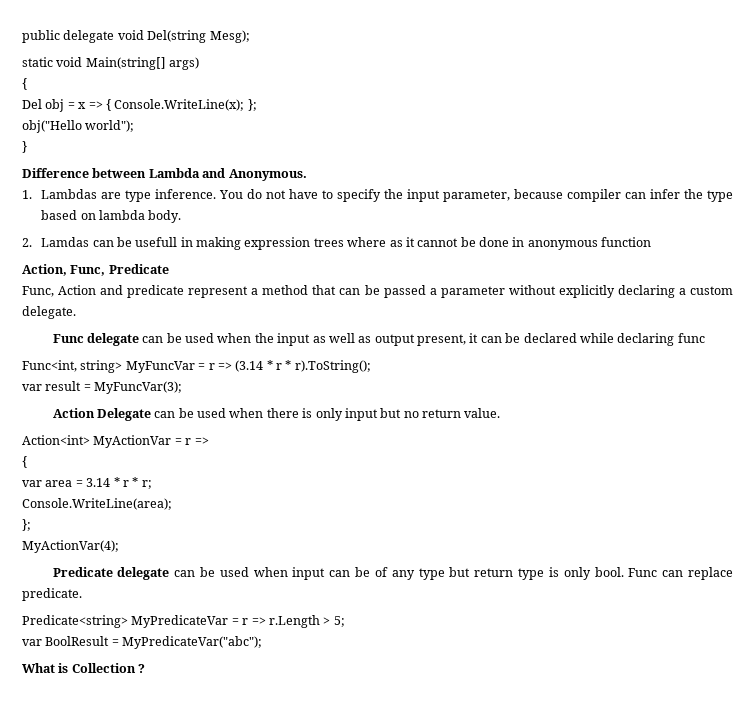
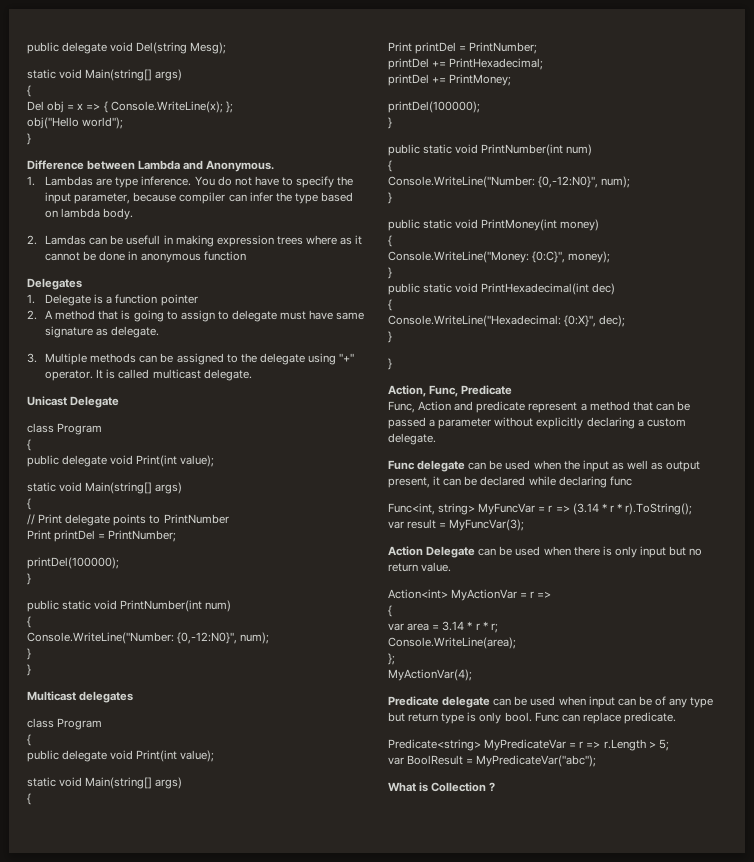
+ Delegates
+ 1. Delegate is a function pointer
+ 2. A method that is going to assign to delegate must have same signature as delegate.
+ 3. Multiple methods can be assigned to the delegate using "+" operator. It is called multicast delegate.
+ Unicast Delegate
+ class Program
+ {
+ public delegate void Print(int value);
+ static void Main(string[] args)
+ {
+ // Print delegate points to PrintNumber
+ Print printDel = PrintNumber;
+ printDel(100000);
+ }
+ public static void PrintNumber(int num)
+ {
+ Console.WriteLine("Number: {0,-12:N0}", num);
+ }
+ }
+ Multicast delegates
+ class Program
+ {
+ public delegate void Print(int value);
+ static void Main(string[] args)
+ {
+ Print printDel = PrintNumber;
+ printDel += PrintHexadecimal;
+ printDel += PrintMoney;
+ printDel(100000);
+ }
+ public static void PrintNumber(int num)
+ {
+ Console.WriteLine("Number: {0,-12:N0}", num);
+ }
+ public static void PrintMoney(int money)
+ {
+ Console.WriteLine("Money: {0:C}", money);
+ }
+ public static void PrintHexadecimal(int dec)
+ {
+ Console.WriteLine("Hexadecimal: {0:X}", dec);
+ }
+ }

